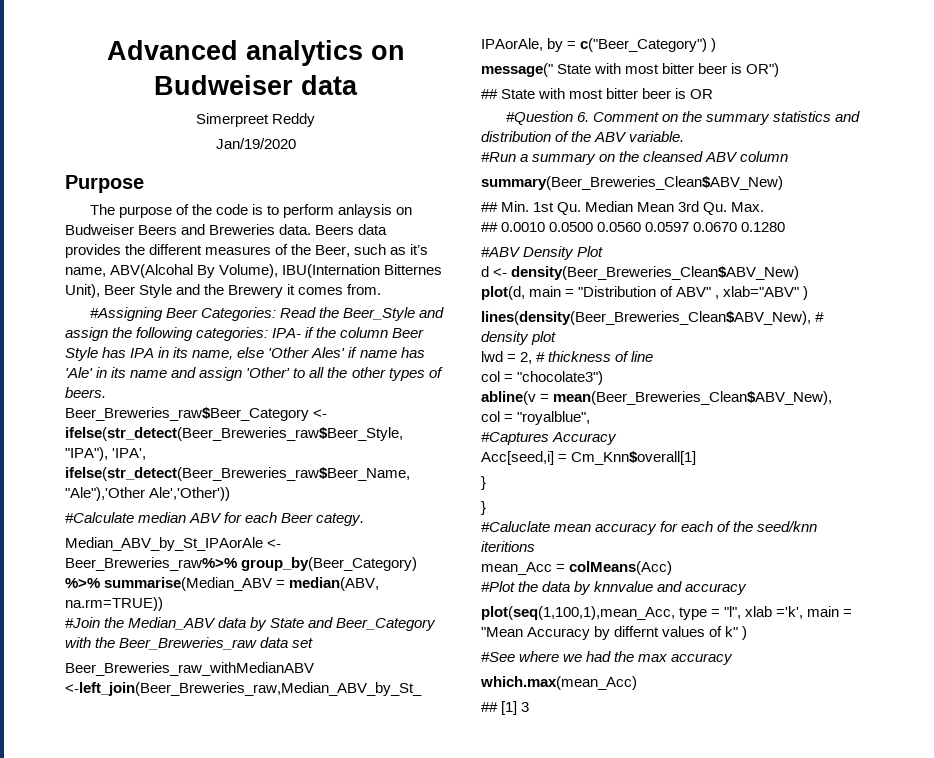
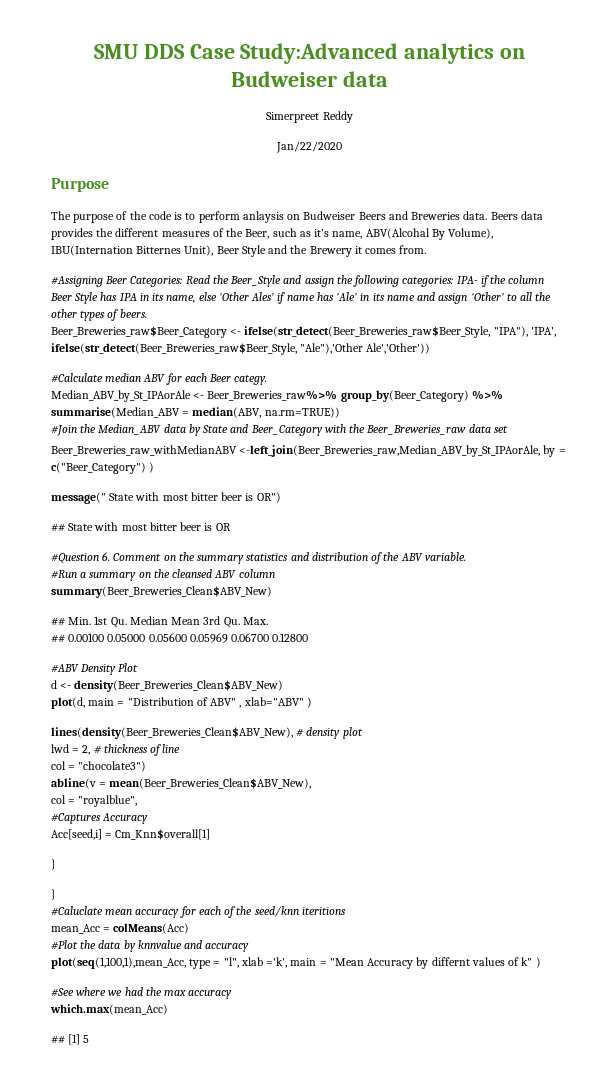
- Advanced analytics on Budweiser data
+ SMU DDS Case Study:Advanced analytics on Budweiser data
- Jan/19/2020
+ Jan/22/2020
- Beer_Breweries_raw$Beer_Category <- ifelse(str_detect(Beer_Breweries_raw$Beer_Style, "IPA"), 'IPA', ifelse(str_detect(Beer_Breweries_raw$Beer_Name, "Ale"),'Other Ale','Other'))
+ Beer_Breweries_raw$Beer_Category <- ifelse(str_detect(Beer_Breweries_raw$Beer_Style, "IPA"), 'IPA', ifelse(str_detect(Beer_Breweries_raw$Beer_Style, "Ale"),'Other Ale','Other'))
- ## 0.0010 0.0500 0.0560 0.0597 0.0670 0.1280
+ ## 0.00100 0.05000 0.05600 0.05969 0.06700 0.12800
- ## [1] 3
+ ## [1] 5

